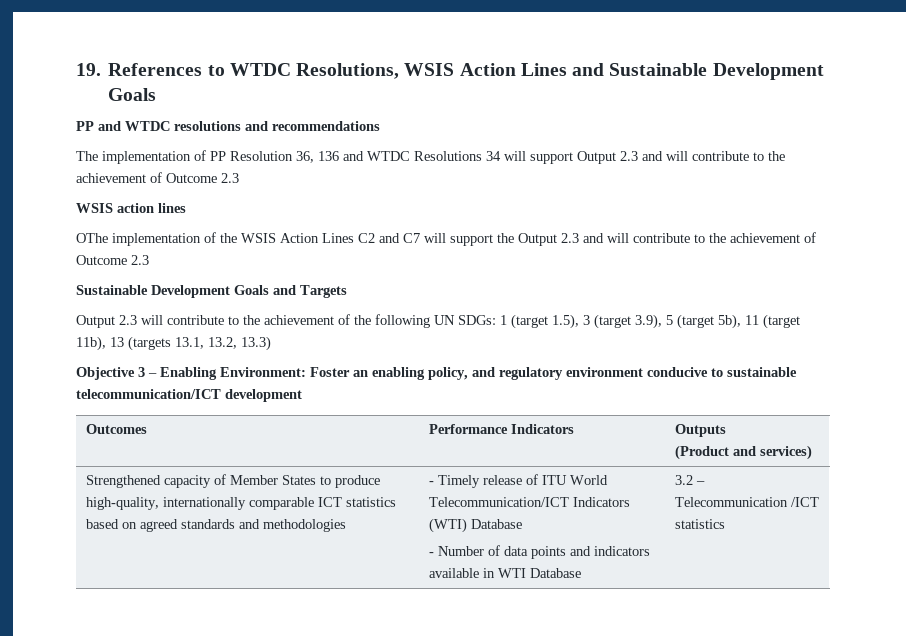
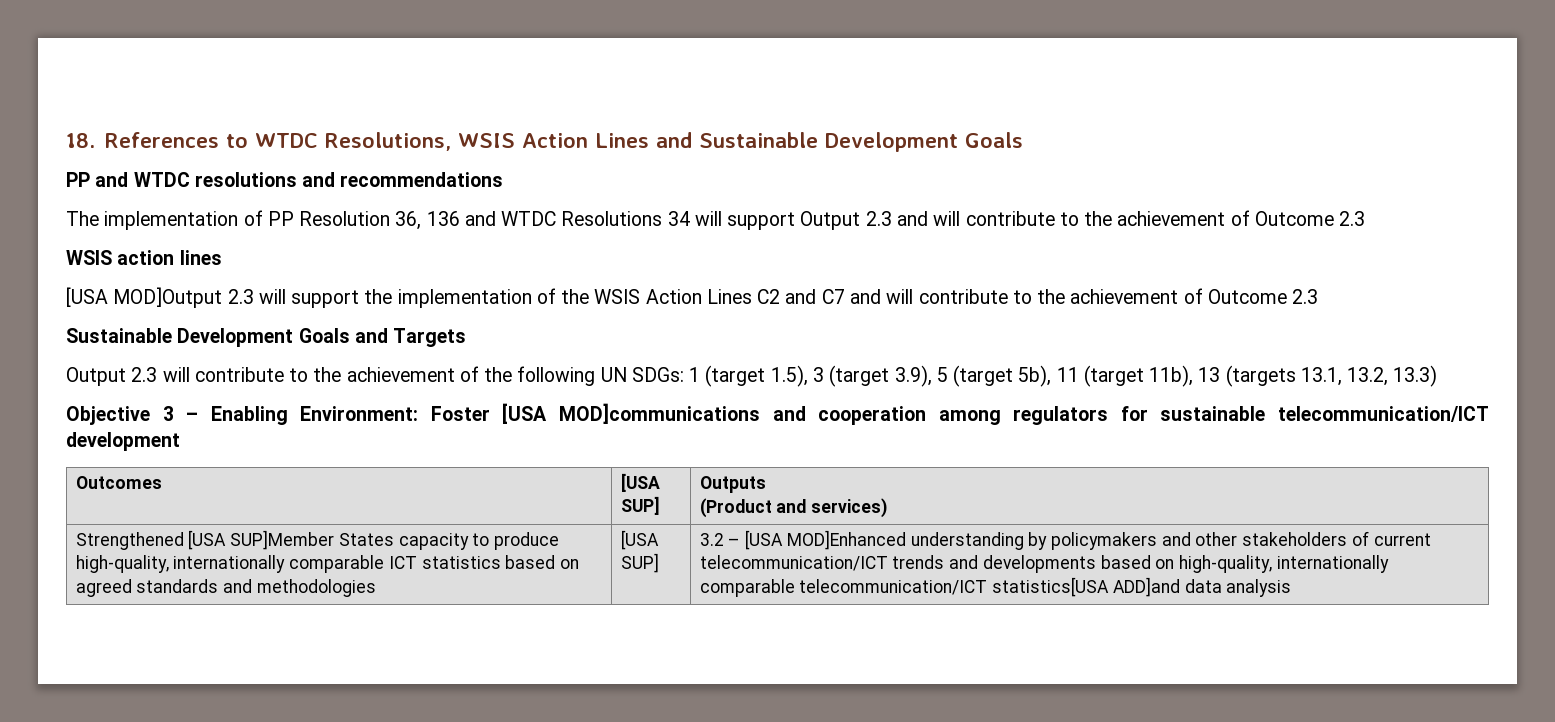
- 19. References to WTDC Resolutions, WSIS Action Lines and Sustainable Development Goals
+ 18. References to WTDC Resolutions, WSIS Action Lines and Sustainable Development Goals
- OThe implementation of the WSIS Action Lines C2 and C7 will support the Output 2.3 and will contribute to the achievement of Outcome 2.3
+ [USA MOD]Output 2.3 will support the implementation of the WSIS Action Lines C2 and C7 and will contribute to the achievement of Outcome 2.3
- Objective 3 – Enabling Environment: Foster an enabling policy, and regulatory environment conducive to sustainable telecommunication/ICT development
+ Objective 3 – Enabling Environment: Foster [USA MOD]communications and cooperation among regulators for sustainable telecommunication/ICT development
- Outcomes | Performance Indicators | Outputs
+ Outcomes | [USA SUP] | Outputs
- Strengthened capacity of Member States to produce high-quality, internationally comparable ICT statistics based on agreed standards and methodologies
+ Strengthened [USA SUP]Member States capacity to produce high-quality, internationally comparable ICT statistics based on agreed standards and methodologies
- - Timely release of ITU World Telecommunication/ICT Indicators (WTI) Database
- - Number of data points and indicators available in WTI Database | 3.2 – Telecommunication /ICT statistics
+ [USA SUP] | 3.2 – [USA MOD]Enhanced understanding by policymakers and other stakeholders of current telecommunication/ICT trends and developments based on high-quality, internationally comparable telecommunication/ICT statistics[USA ADD]and data analysis

